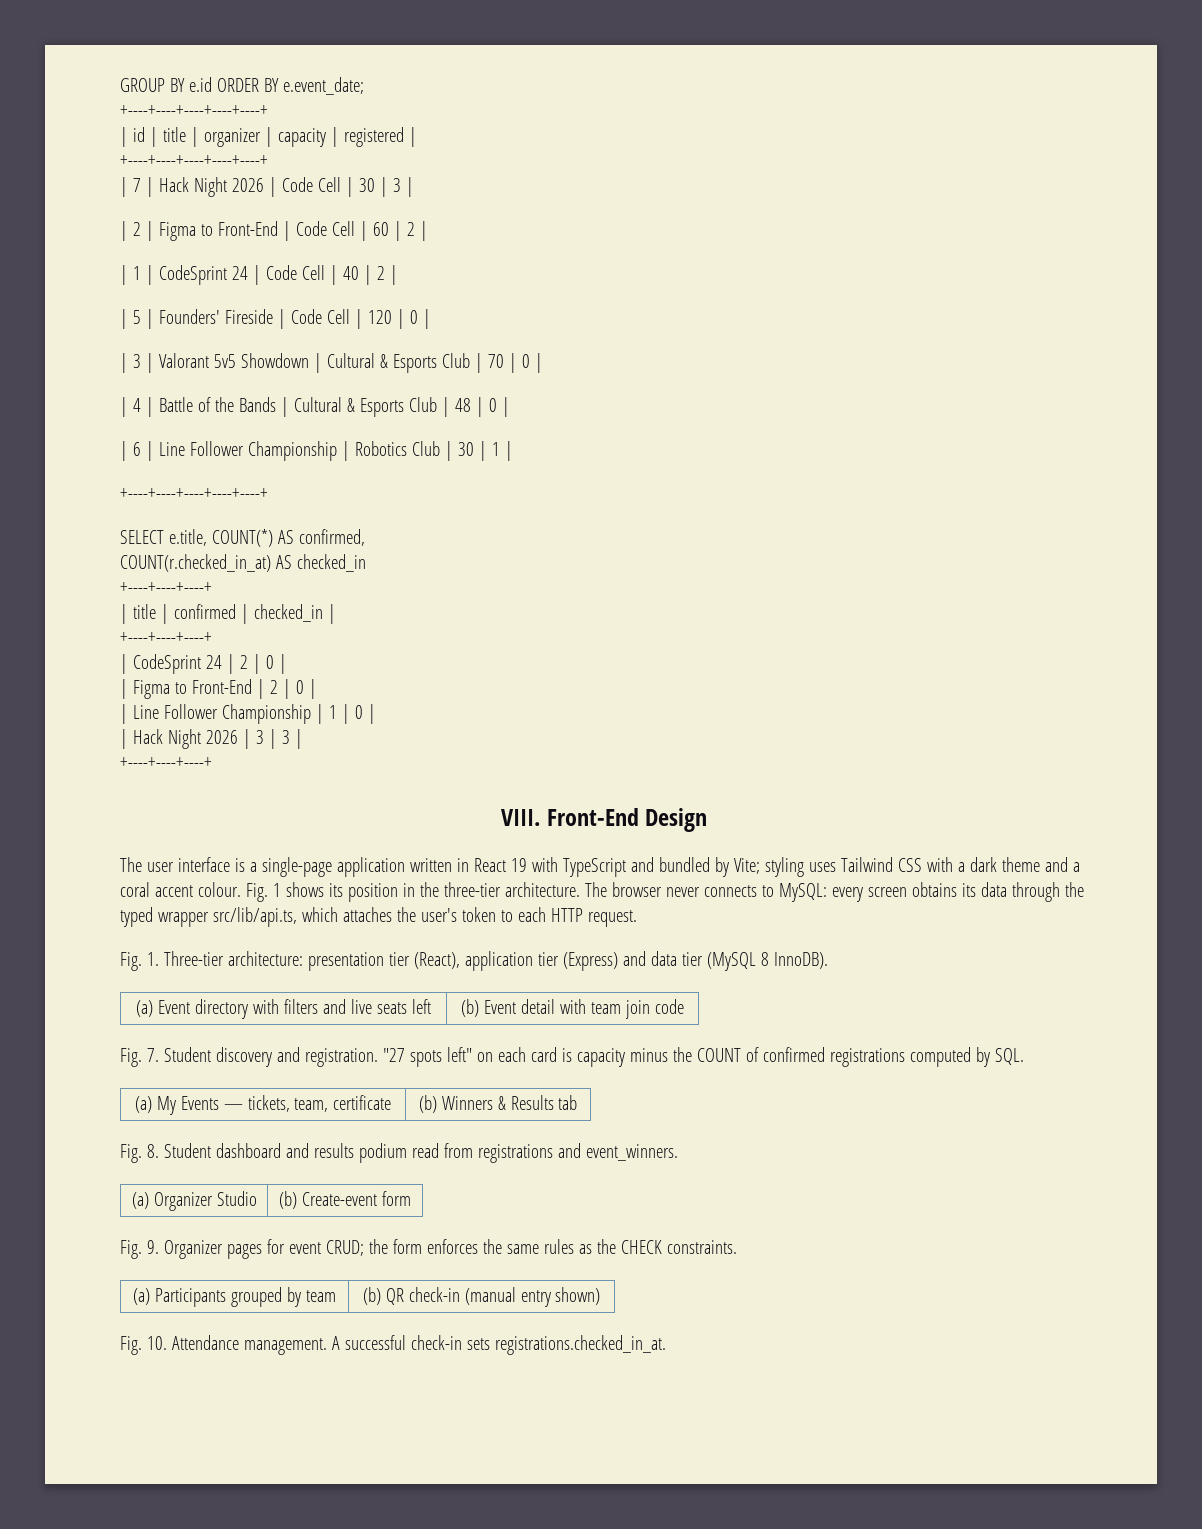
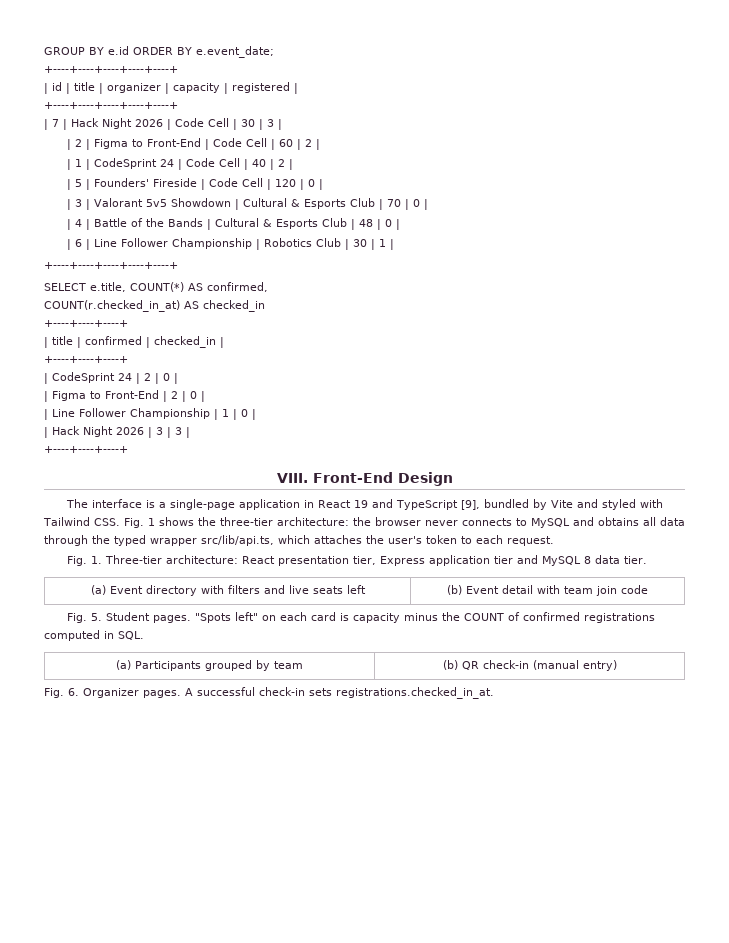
- The user interface is a single-page application written in React 19 with TypeScript and bundled by Vite; styling uses Tailwind CSS with a dark theme and a coral accent colour. Fig. 1 shows its position in the three-tier architecture. The browser never connects to MySQL: every screen obtains its data through the typed wrapper src/lib/api.ts, which attaches the user's token to each HTTP request.
+ The interface is a single-page application in React 19 and TypeScript [9], bundled by Vite and styled with Tailwind CSS. Fig. 1 shows the three-tier architecture: the browser never connects to MySQL and obtains all data through the typed wrapper src/lib/api.ts, which attaches the user's token to each request.
- Fig. 1. Three-tier architecture: presentation tier (React), application tier (Express) and data tier (MySQL 8 InnoDB).
+ Fig. 1. Three-tier architecture: React presentation tier, Express application tier and MySQL 8 data tier.
- Fig. 7. Student discovery and registration. "27 spots left" on each card is capacity minus the COUNT of confirmed registrations computed by SQL.
+ Fig. 5. Student pages. "Spots left" on each card is capacity minus the COUNT of confirmed registrations computed in SQL.
- (a) My Events — tickets, team, certificate | (b) Winners & Results tab
- Fig. 8. Student dashboard and results podium read from registrations and event_winners.
- (a) Organizer Studio | (b) Create-event form
- Fig. 9. Organizer pages for event CRUD; the form enforces the same rules as the CHECK constraints.
- (a) Participants grouped by team | (b) QR check-in (manual entry shown)
- Fig. 10. Attendance management.
+ (a) Participants grouped by team | (b) QR check-in (manual entry)
+ Fig. 6. Organizer pages.

